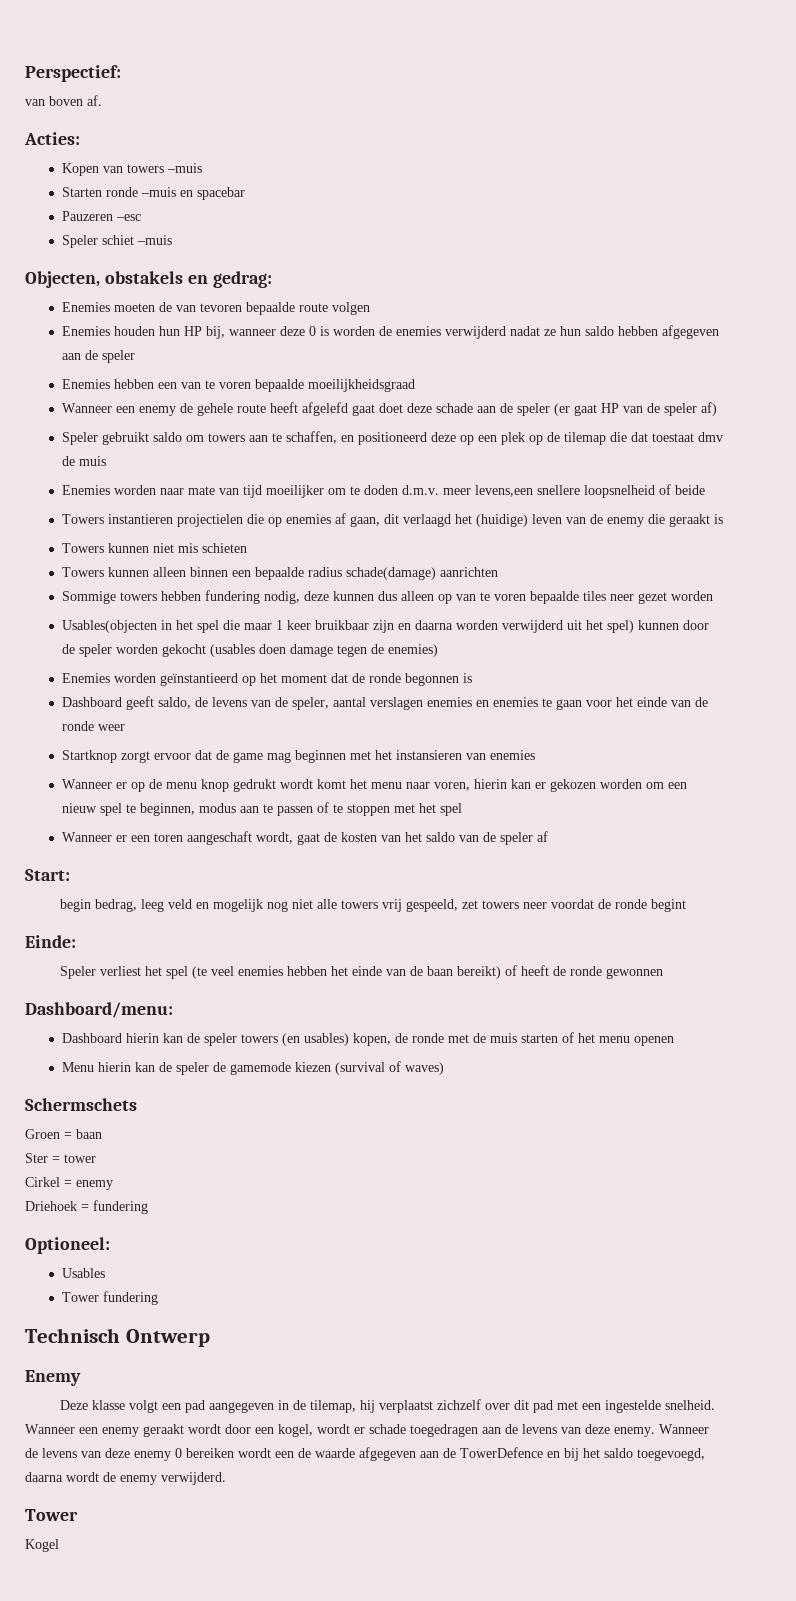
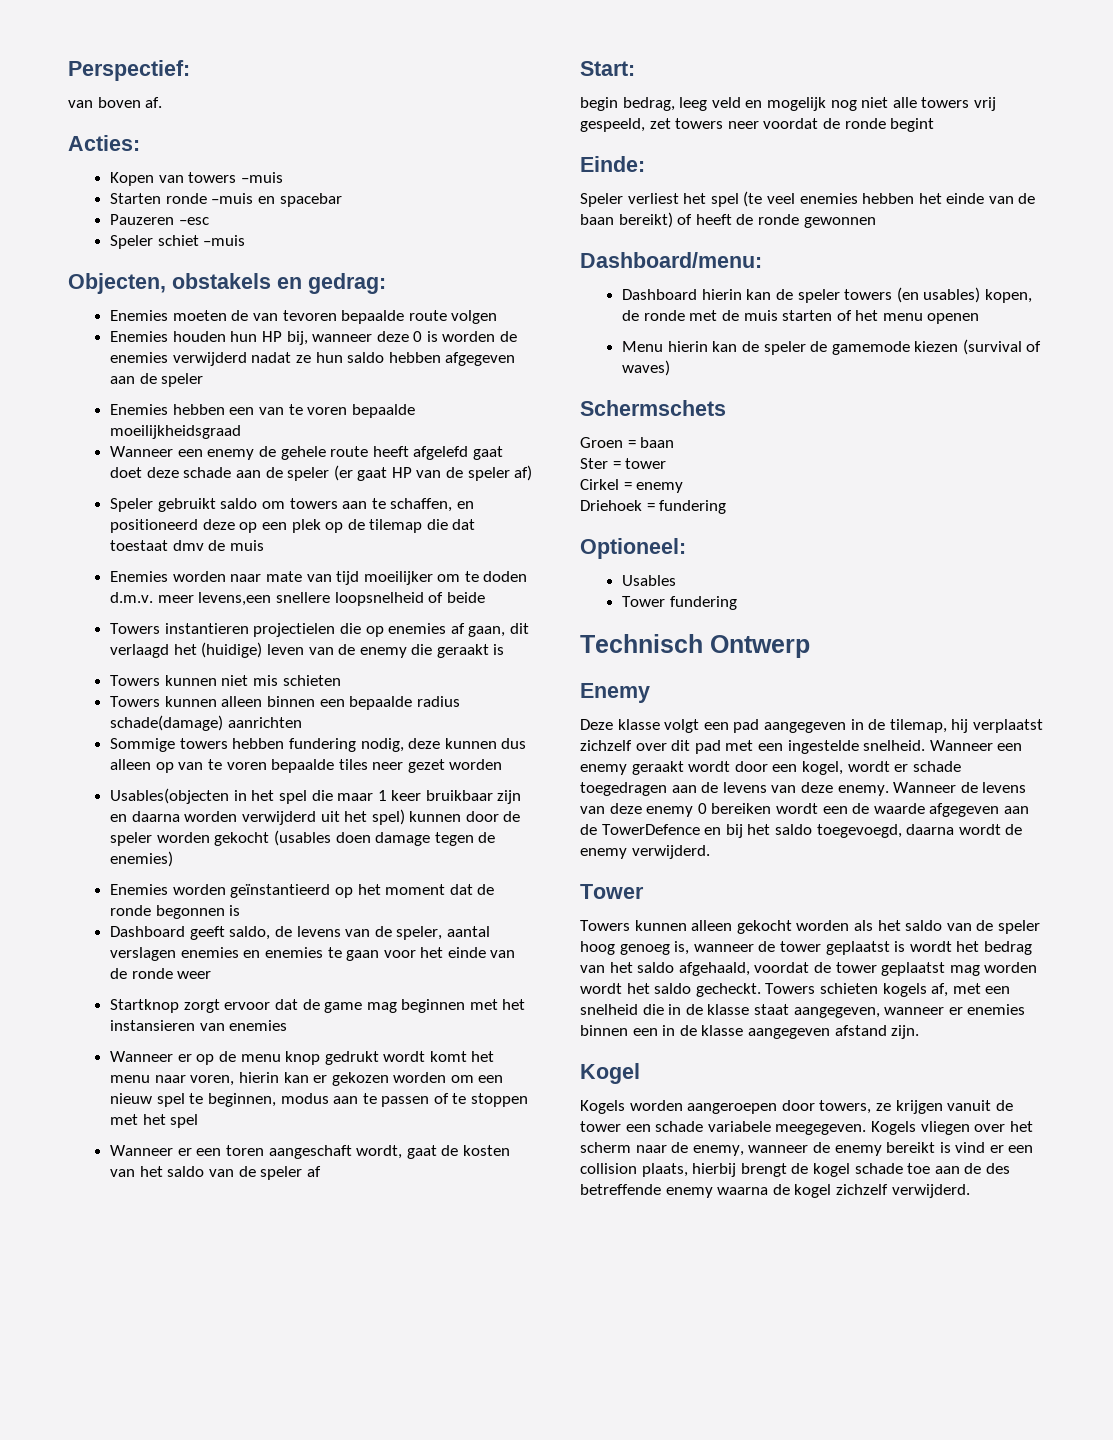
+ Towers kunnen alleen gekocht worden als het saldo van de speler hoog genoeg is, wanneer de tower geplaatst is wordt het bedrag van het saldo afgehaald, voordat de tower geplaatst mag worden wordt het saldo gecheckt. Towers schieten kogels af, met een snelheid die in de klasse staat aangegeven, wanneer er enemies binnen een in de klasse aangegeven afstand zijn.
  Kogel
+ Kogels worden aangeroepen door towers, ze krijgen vanuit de tower een schade variabele meegegeven. Kogels vliegen over het scherm naar de enemy, wanneer de enemy bereikt is vind er een collision plaats, hierbij brengt de kogel schade toe aan de des betreffende enemy waarna de kogel zichzelf verwijderd.

